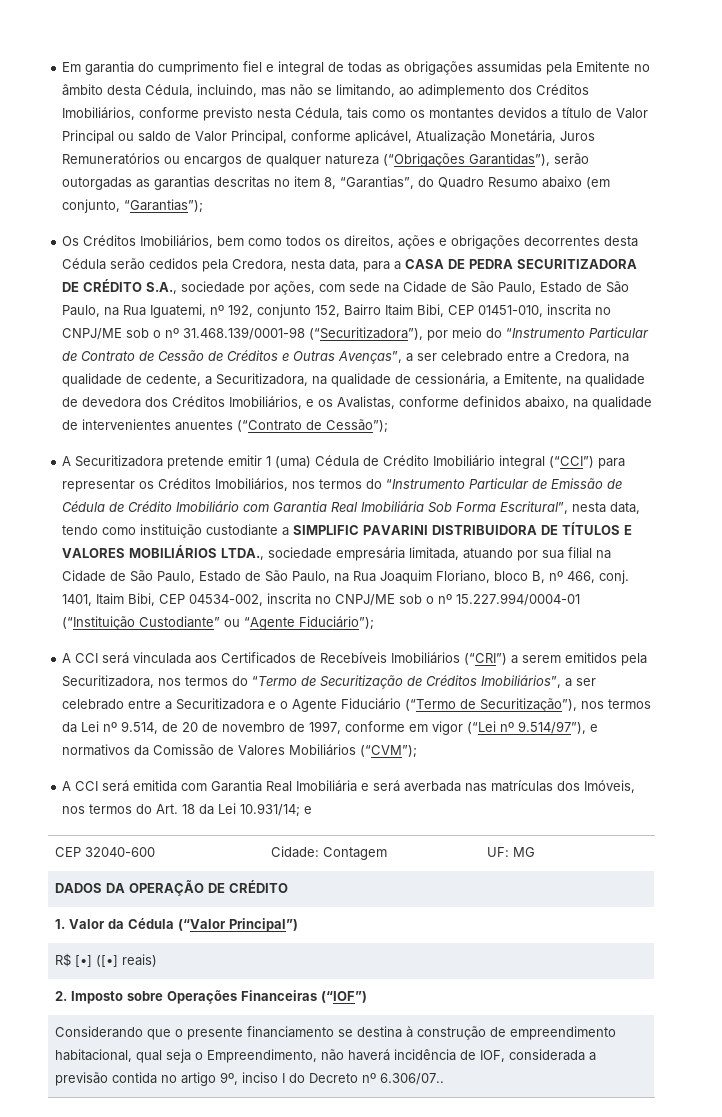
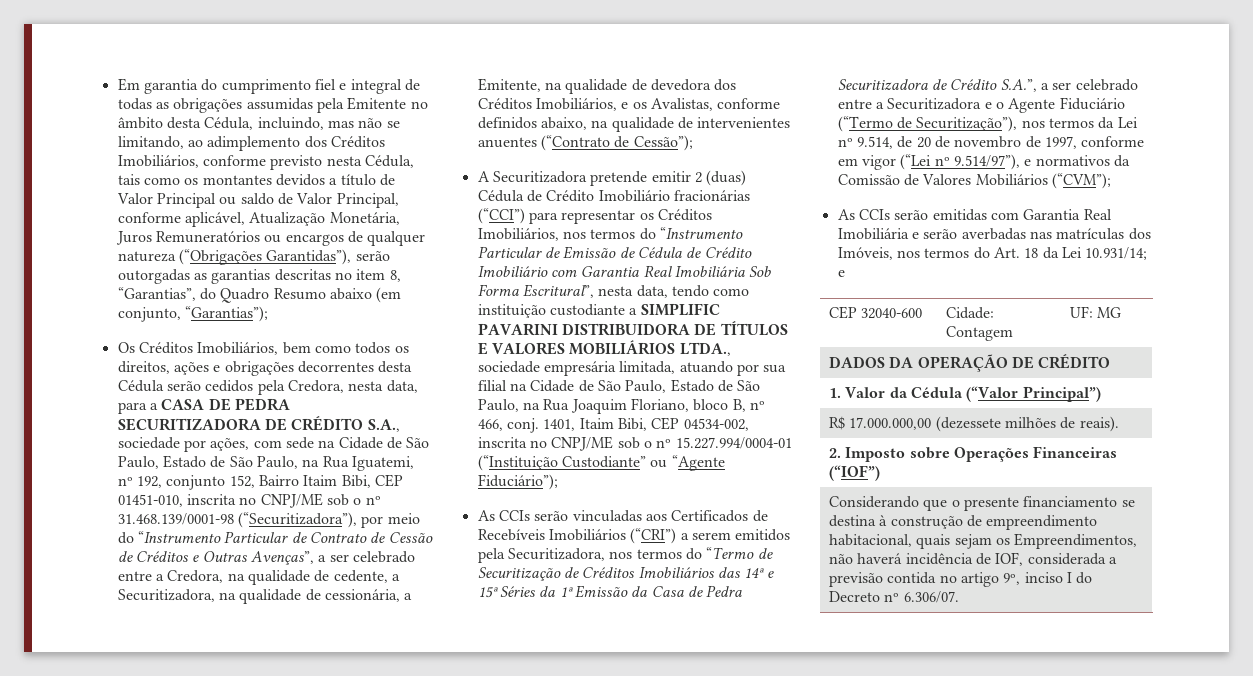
- A Securitizadora pretende emitir 1 (uma) Cédula de Crédito Imobiliário integral (“CCI”) para representar os Créditos Imobiliários, nos termos do “Instrumento Particular de Emissão de Cédula de Crédito Imobiliário com Garantia Real Imobiliária Sob Forma Escritural”, nesta data, tendo como instituição custodiante a SIMPLIFIC PAVARINI DISTRIBUIDORA DE TÍTULOS E VALORES MOBILIÁRIOS LTDA., sociedade empresária limitada, atuando por sua filial na Cidade de São Paulo, Estado de São Paulo, na Rua Joaquim Floriano, bloco B, nº 466, conj.
+ A Securitizadora pretende emitir 2 (duas) Cédula de Crédito Imobiliário fracionárias (“CCI”) para representar os Créditos Imobiliários, nos termos do “Instrumento Particular de Emissão de Cédula de Crédito Imobiliário com Garantia Real Imobiliária Sob Forma Escritural”, nesta data, tendo como instituição custodiante a SIMPLIFIC PAVARINI DISTRIBUIDORA DE TÍTULOS E VALORES MOBILIÁRIOS LTDA., sociedade empresária limitada, atuando por sua filial na Cidade de São Paulo, Estado de São Paulo, na Rua Joaquim Floriano, bloco B, nº 466, conj.
- A CCI será vinculada aos Certificados de Recebíveis Imobiliários (“CRI”) a serem emitidos pela Securitizadora, nos termos do “Termo de Securitização de Créditos Imobiliários”, a ser celebrado entre a Securitizadora e o Agente Fiduciário (“Termo de Securitização”), nos termos da Lei nº 9.514, de 20 de novembro de 1997, conforme em vigor (“Lei nº 9.514/97”), e normativos da Comissão de Valores Mobiliários (“CVM”);
+ As CCIs serão vinculadas aos Certificados de Recebíveis Imobiliários (“CRI”) a serem emitidos pela Securitizadora, nos termos do “Termo de Securitização de Créditos Imobiliários das 14ª e 15ª Séries da 1ª Emissão da Casa de Pedra Securitizadora de Crédito S.A.”, a ser celebrado entre a Securitizadora e o Agente Fiduciário (“Termo de Securitização”), nos termos da Lei nº 9.514, de 20 de novembro de 1997, conforme em vigor (“Lei nº 9.514/97”), e normativos da Comissão de Valores Mobiliários (“CVM”);
- A CCI será emitida com Garantia Real Imobiliária e será averbada nas matrículas dos Imóveis, nos termos do Art. 18 da Lei 10.931/14; e
+ As CCIs serão emitidas com Garantia Real Imobiliária e serão averbadas nas matrículas dos Imóveis, nos termos do Art. 18 da Lei 10.931/14; e
- R$ [•] ([•] reais)
+ R$ 17.000.000,00 (dezessete milhões de reais).
- Considerando que o presente financiamento se destina à construção de empreendimento habitacional, qual seja o Empreendimento, não haverá incidência de IOF, considerada a previsão contida no artigo 9º, inciso I do Decreto nº 6.306/07..
+ Considerando que o presente financiamento se destina à construção de empreendimento habitacional, quais sejam os Empreendimentos, não haverá incidência de IOF, considerada a previsão contida no artigo 9º, inciso I do Decreto nº 6.306/07.

